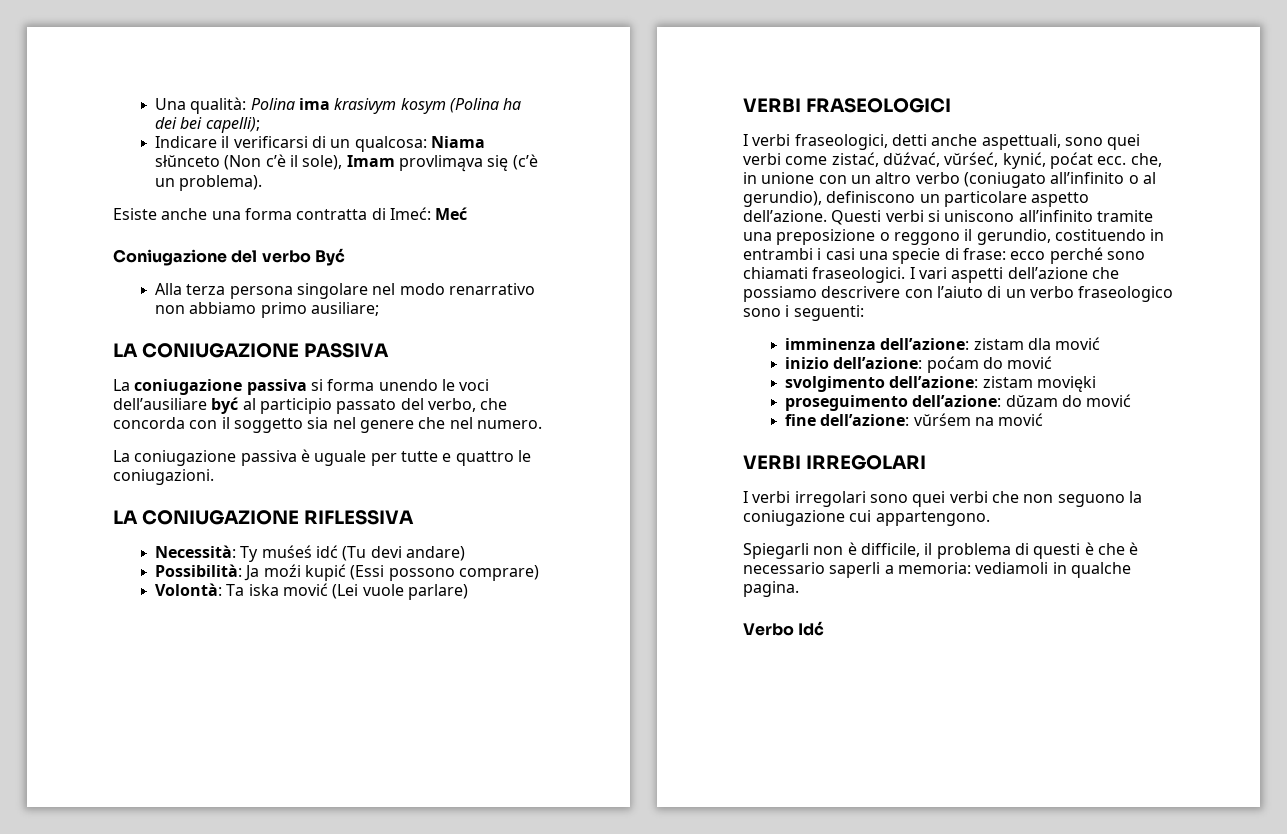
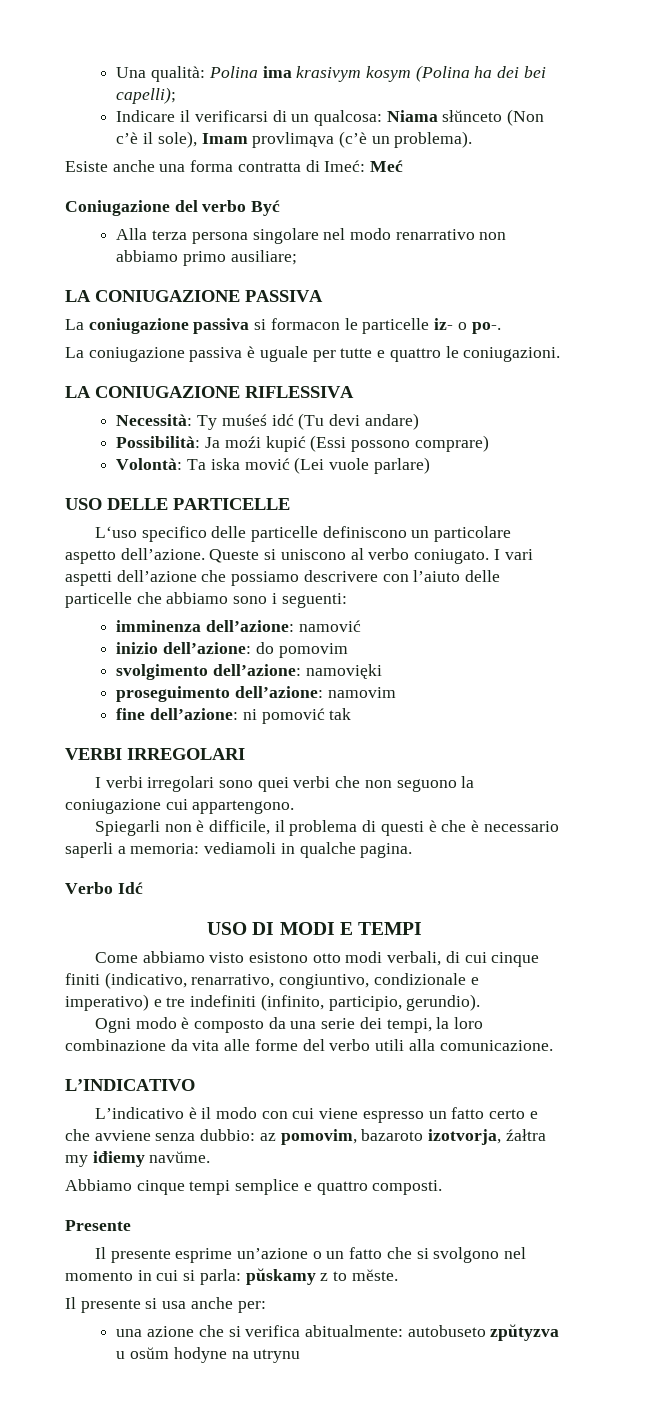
- Indicare il verificarsi di un qualcosa: Niama słŭnceto (Non c’è il sole), Imam provlimąva się (c’è un problema).
+ Indicare il verificarsi di un qualcosa: Niama słŭnceto (Non c’è il sole), Imam provlimąva (c’è un problema).
- La coniugazione passiva si forma unendo le voci dell’ausiliare być al participio passato del verbo, che concorda con il soggetto sia nel genere che nel numero.
+ La coniugazione passiva si formacon le particelle iz- o po-.
- VERBI FRASEOLOGICI
- I verbi fraseologici, detti anche aspettuali, sono quei verbi come zistać, dŭźvać, vŭrśeć, kynić, poćat ecc. che, in unione con un altro verbo (coniugato all’infinito o al gerundio), definiscono un particolare aspetto dell’azione.
+ USO DELLE PARTICELLE
+ L‘uso specifico delle particelle definiscono un particolare aspetto dell’azione.
- Questi verbi si uniscono all’infinito tramite una preposizione o reggono il gerundio, costituendo in entrambi i casi una specie di frase: ecco perché sono chiamati fraseologici.
+ Queste si uniscono al verbo coniugato.
- I vari aspetti dell’azione che possiamo descrivere con l’aiuto di un verbo fraseologico sono i seguenti:
+ I vari aspetti dell’azione che possiamo descrivere con l’aiuto delle particelle che abbiamo sono i seguenti:
- imminenza dell’azione: zistam dla mović
+ imminenza dell’azione: namović
- inizio dell’azione: poćam do mović
+ inizio dell’azione: do pomovim
- svolgimento dell’azione: zistam movięki
+ svolgimento dell’azione: namovięki
- proseguimento dell’azione: dŭzam do mović
+ proseguimento dell’azione: namovim
- fine dell’azione: vŭrśem na mović
+ fine dell’azione: ni pomović tak
+ USO DI MODI E TEMPI
+ Come abbiamo visto esistono otto modi verbali, di cui cinque finiti (indicativo, renarrativo, congiuntivo, condizionale e imperativo) e tre indefiniti (infinito, participio, gerundio).
+ Ogni modo è composto da una serie dei tempi, la loro combinazione da vita alle forme del verbo utili alla comunicazione.
+ L’INDICATIVO
+ L’indicativo è il modo con cui viene espresso un fatto certo e che avviene senza dubbio: az pomovim, bazaroto izotvorja, źałtra my iđiemy navŭme.
+ Abbiamo cinque tempi semplice e quattro composti.
+ Presente
+ Il presente esprime un’azione o un fatto che si svolgono nel momento in cui si parla: pŭskamy z to mĕste.
+ Il presente si usa anche per:
+ una azione che si verifica abitualmente: autobuseto zpŭtyzva u osŭm hodyne na utrynu

